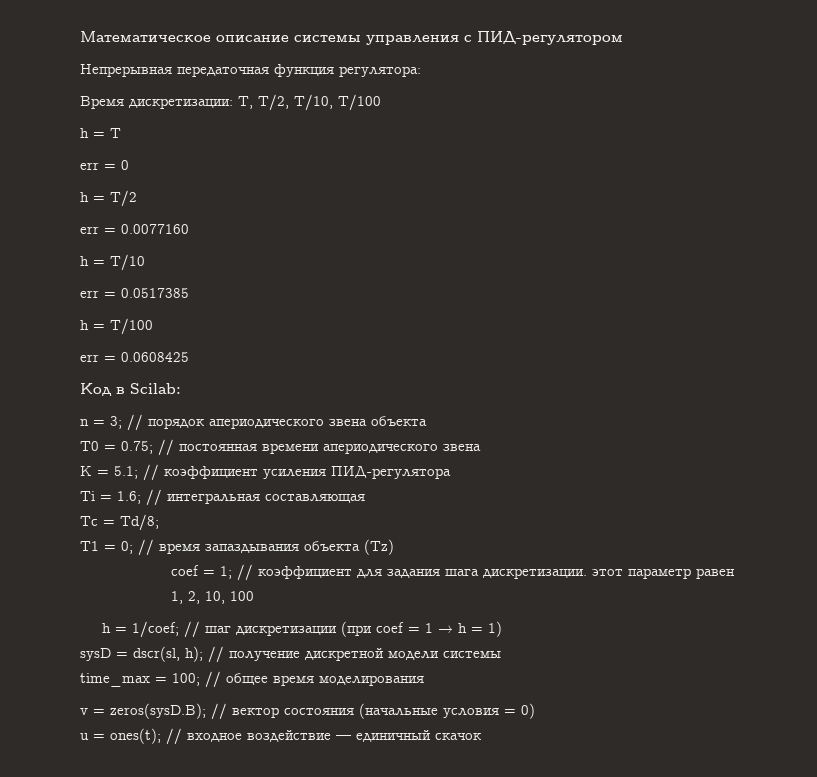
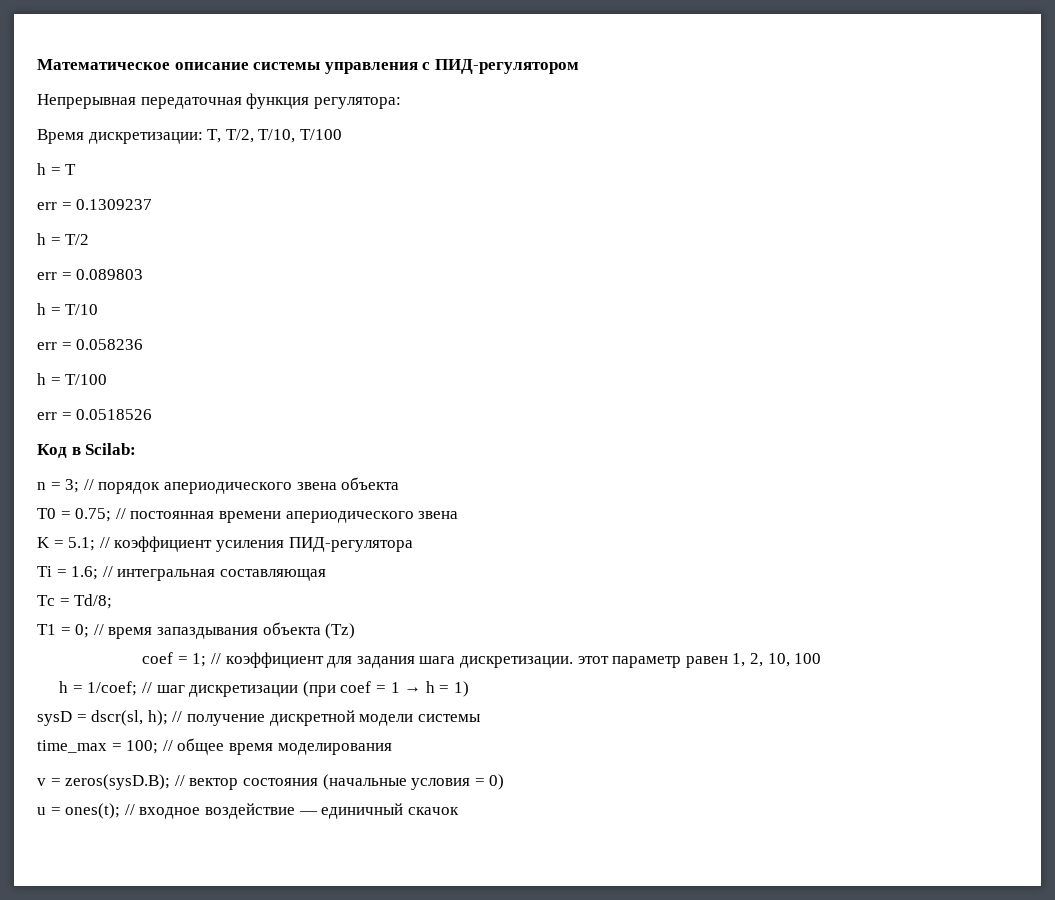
- err = 0
+ err = 0.1309237
- err = 0.0077160
+ err = 0.089803
- err = 0.0517385
+ err = 0.058236
- err = 0.0608425
+ err = 0.0518526

